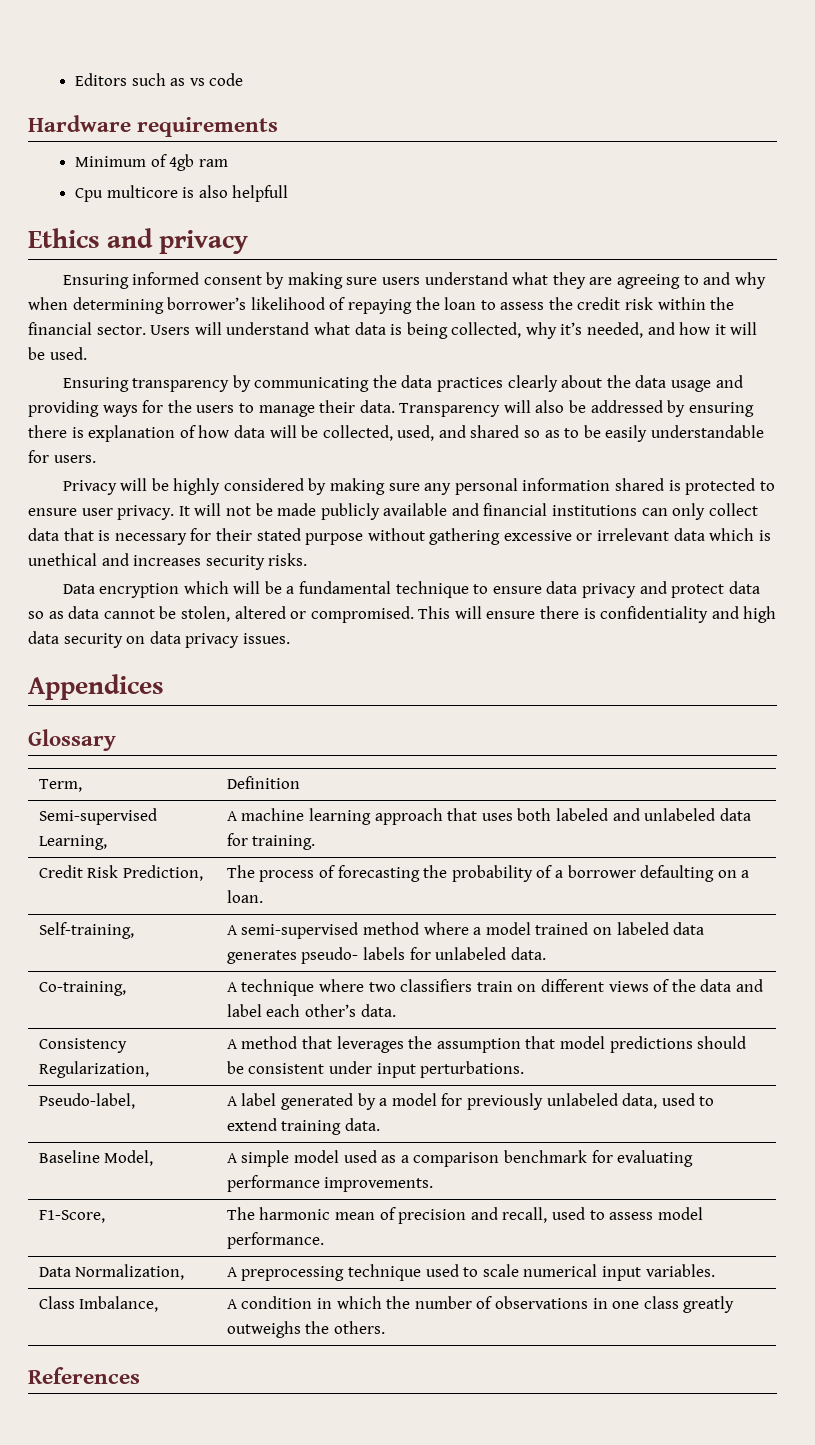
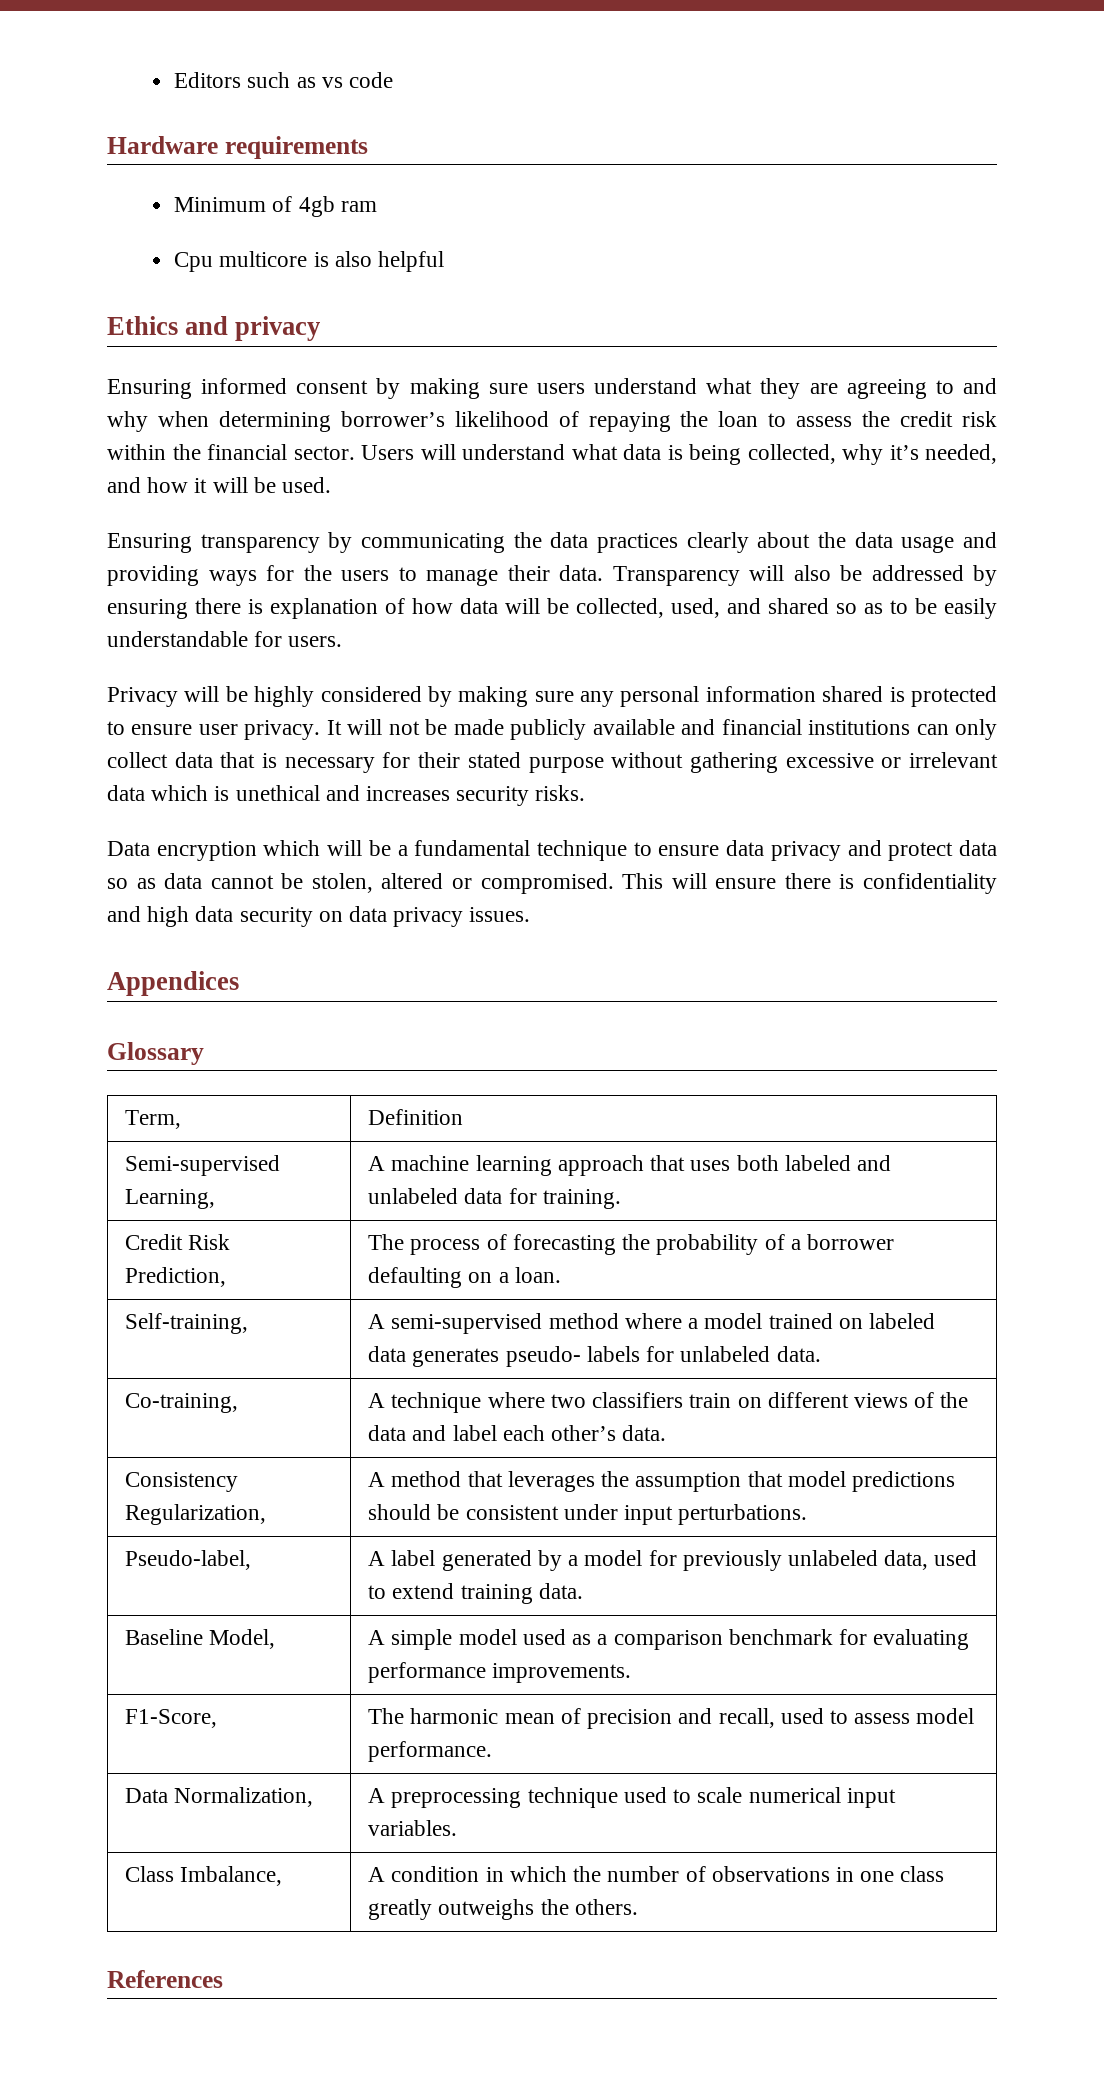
- Cpu multicore is also helpfull
+ Cpu multicore is also helpful

